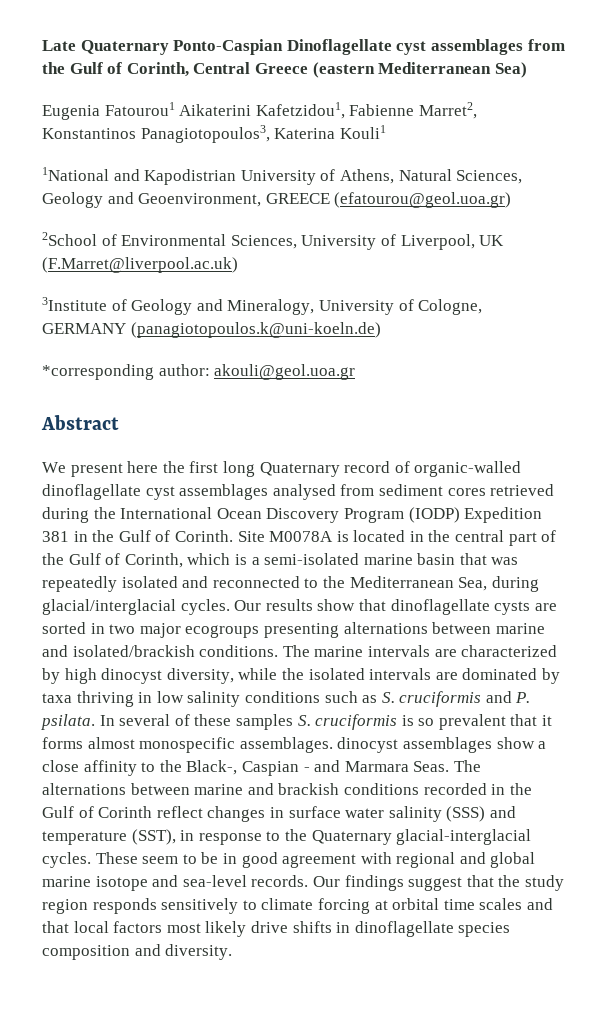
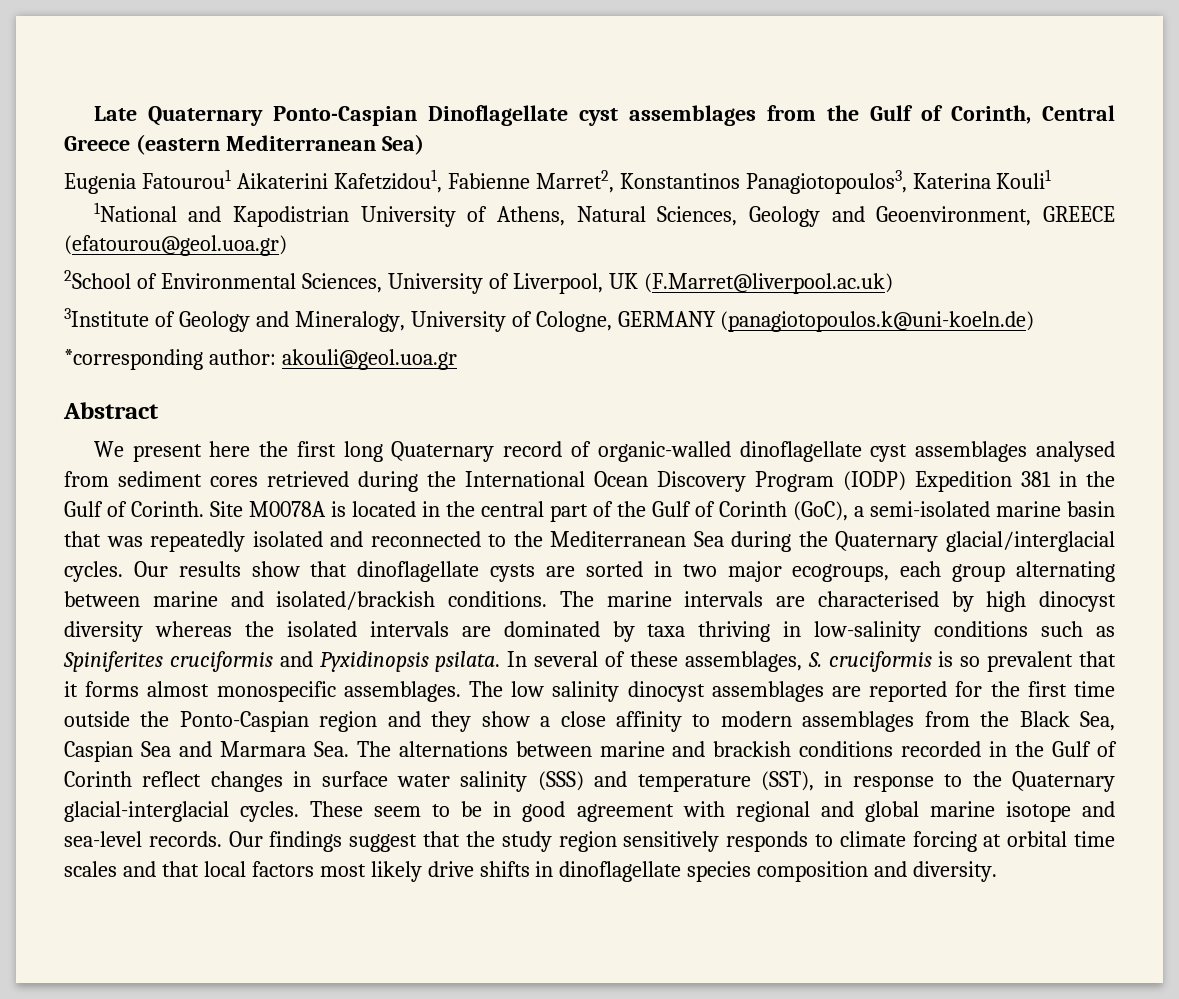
- Site M0078A is located in the central part of the Gulf of Corinth, which is a semi-isolated marine basin that was repeatedly isolated and reconnected to the Mediterranean Sea, during glacial/interglacial cycles.
+ Site M0078A is located in the central part of the Gulf of Corinth (GoC), a semi-isolated marine basin that was repeatedly isolated and reconnected to the Mediterranean Sea during the Quaternary glacial/interglacial cycles.
- Our results show that dinoflagellate cysts are sorted in two major ecogroups presenting alternations between marine and isolated/brackish conditions.
+ Our results show that dinoflagellate cysts are sorted in two major ecogroups, each group alternating between marine and isolated/brackish conditions.
- The marine intervals are characterized by high dinocyst diversity, while the isolated intervals are dominated by taxa thriving in low salinity conditions such as S. cruciformis and P. psilata.
+ The marine intervals are characterised by high dinocyst diversity whereas the isolated intervals are dominated by taxa thriving in low-salinity conditions such as Spiniferites cruciformis and Pyxidinopsis psilata.
- In several of these samples S. cruciformis is so prevalent that it forms almost monospecific assemblages. dinocyst assemblages show a close affinity to the Black-, Caspian - and Marmara Seas. The alternations between marine and brackish conditions recorded in the Gulf of Corinth reflect changes in surface water salinity (SSS) and temperature (SST), in response to the Quaternary glacial-interglacial cycles.
+ In several of these assemblages, S. cruciformis is so prevalent that it forms almost monospecific assemblages. The low salinity dinocyst assemblages are reported for the first time outside the Ponto-Caspian region and they show a close affinity to modern assemblages from the Black Sea, Caspian Sea and Marmara Sea. The alternations between marine and brackish conditions recorded in the Gulf of Corinth reflect changes in surface water salinity (SSS) and temperature (SST), in response to the Quaternary glacial-interglacial cycles.
- Our findings suggest that the study region responds sensitively to climate forcing at orbital time scales and that local factors most likely drive shifts in dinoflagellate species composition and diversity.
+ Our findings suggest that the study region sensitively responds to climate forcing at orbital time scales and that local factors most likely drive shifts in dinoflagellate species composition and diversity.

